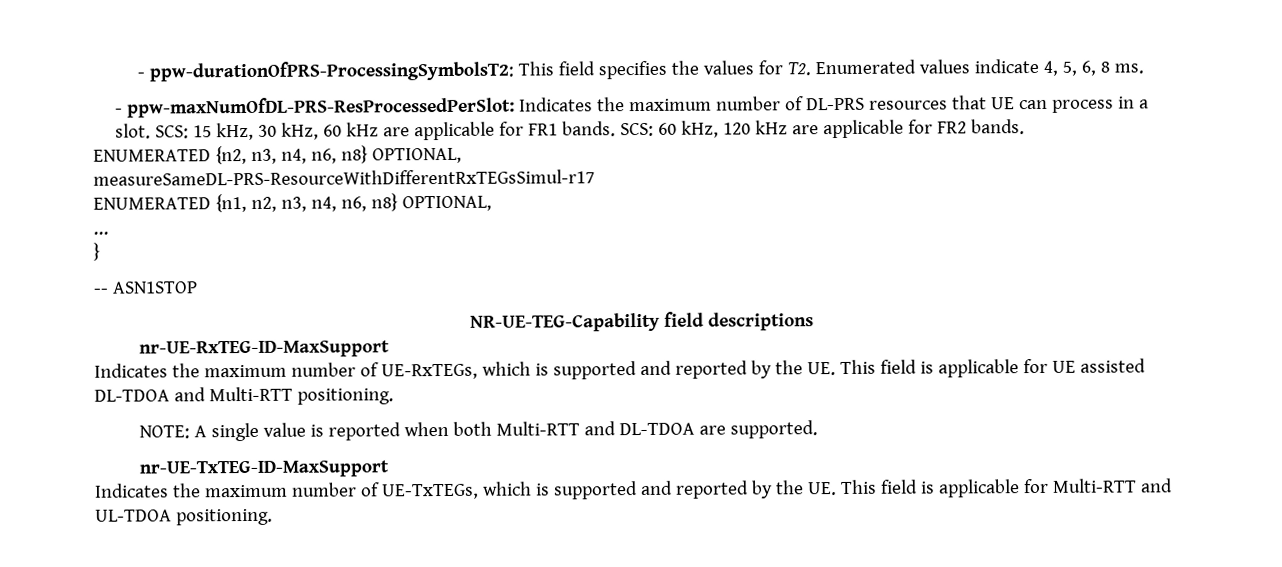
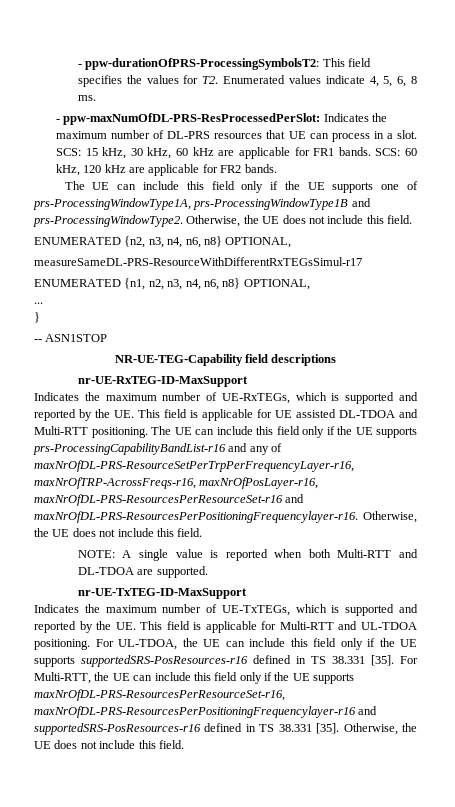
+ The UE can include this field only if the UE supports one of prs-ProcessingWindowType1A, prs-ProcessingWindowType1B and prs-ProcessingWindowType2. Otherwise, the UE does not include this field.
+ The UE can include this field only if the UE supports prs-ProcessingCapabilityBandList-r16 and any of maxNrOfDL-PRS-ResourceSetPerTrpPerFrequencyLayer-r16, maxNrOfTRP-AcrossFreqs-r16, maxNrOfPosLayer-r16, maxNrOfDL-PRS-ResourcesPerResourceSet-r16 and maxNrOfDL-PRS-ResourcesPerPositioningFrequencylayer-r16. Otherwise, the UE does not include this field.
+ For UL-TDOA, the UE can include this field only if the UE supports supportedSRS-PosResources-r16 defined in TS 38.331 [35]. For Multi-RTT, the UE can include this field only if the UE supports maxNrOfDL-PRS-ResourcesPerResourceSet-r16, maxNrOfDL-PRS-ResourcesPerPositioningFrequencylayer-r16 and supportedSRS-PosResources-r16 defined in TS 38.331 [35]. Otherwise, the UE does not include this field.

